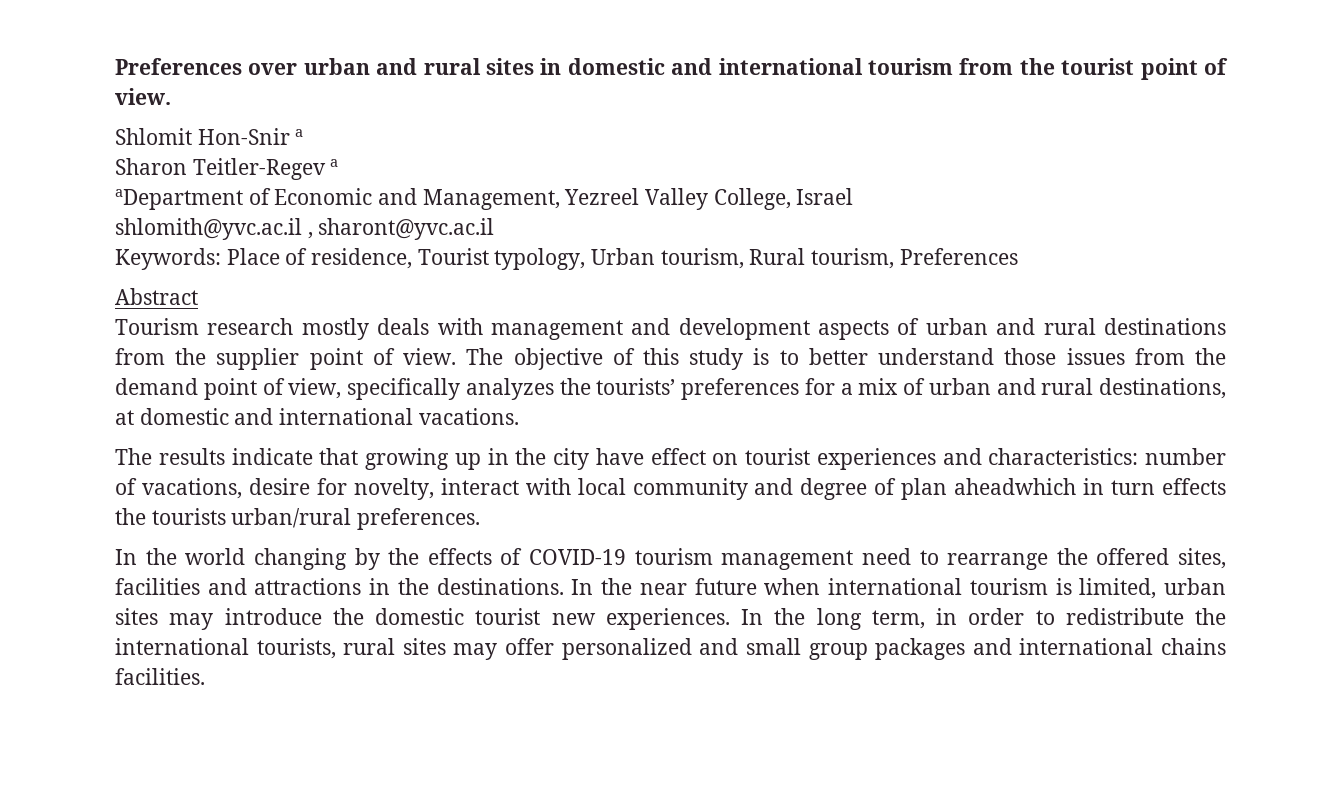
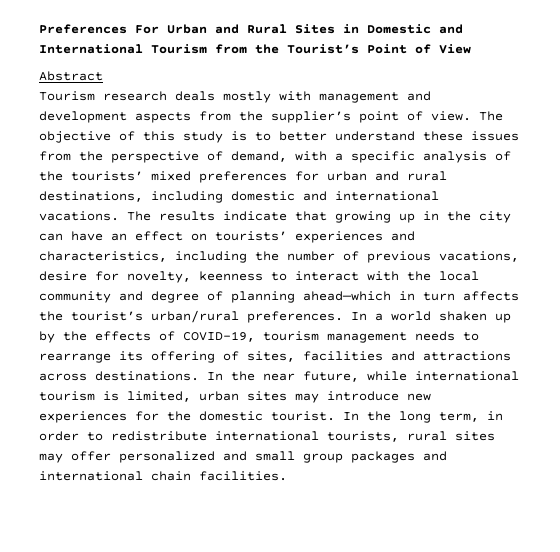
- Preferences over urban and rural sites in domestic and international tourism from the tourist point of view.
- Shlomit Hon-Snir a
- Sharon Teitler-Regev a
- aDepartment of Economic and Management, Yezreel Valley College, Israel
- shlomith@yvc.ac.il , sharont@yvc.ac.il
- Keywords: Place of residence, Tourist typology, Urban tourism, Rural tourism, Preferences
+ Preferences For Urban and Rural Sites in Domestic and International Tourism from the Tourist’s Point of View
- Tourism research mostly deals with management and development aspects of urban and rural destinations from the supplier point of view.
+ Tourism research deals mostly with management and development aspects from the supplier’s point of view.
- The objective of this study is to better understand those issues from the demand point of view, specifically analyzes the tourists’ preferences for a mix of urban and rural destinations, at domestic and international vacations.
- The results indicate that growing up in the city have effect on tourist experiences and characteristics: number of vacations, desire for novelty, interact with local community and degree of plan aheadwhich in turn effects the tourists urban/rural preferences.
- In the world changing by the effects of COVID-19 tourism management need to rearrange the offered sites, facilities and attractions in the destinations.
+ The objective of this study is to better understand these issues from the perspective of demand, with a specific analysis of the tourists’ mixed preferences for urban and rural destinations, including domestic and international vacations. The results indicate that growing up in the city can have an effect on tourists’ experiences and characteristics, including the number of previous vacations, desire for novelty, keenness to interact with the local community and degree of planning ahead—which in turn affects the tourist’s urban/rural preferences. In a world shaken up by the effects of COVID-19, tourism management needs to rearrange its offering of sites, facilities and attractions across destinations.
- In the near future when international tourism is limited, urban sites may introduce the domestic tourist new experiences.
+ In the near future, while international tourism is limited, urban sites may introduce new experiences for the domestic tourist.
- In the long term, in order to redistribute the international tourists, rural sites may offer personalized and small group packages and international chains facilities.
+ In the long term, in order to redistribute international tourists, rural sites may offer personalized and small group packages and international chain facilities.

